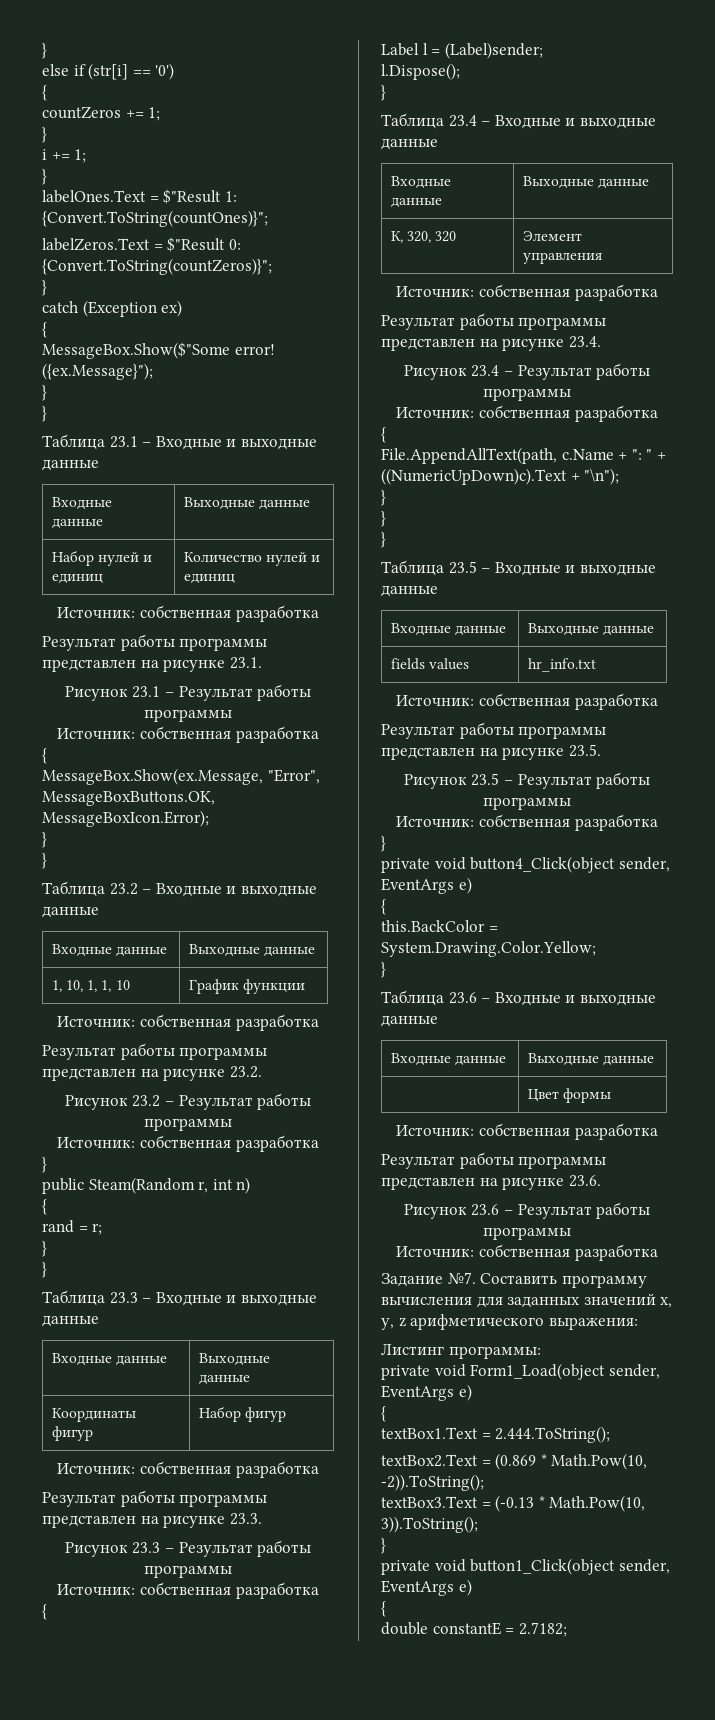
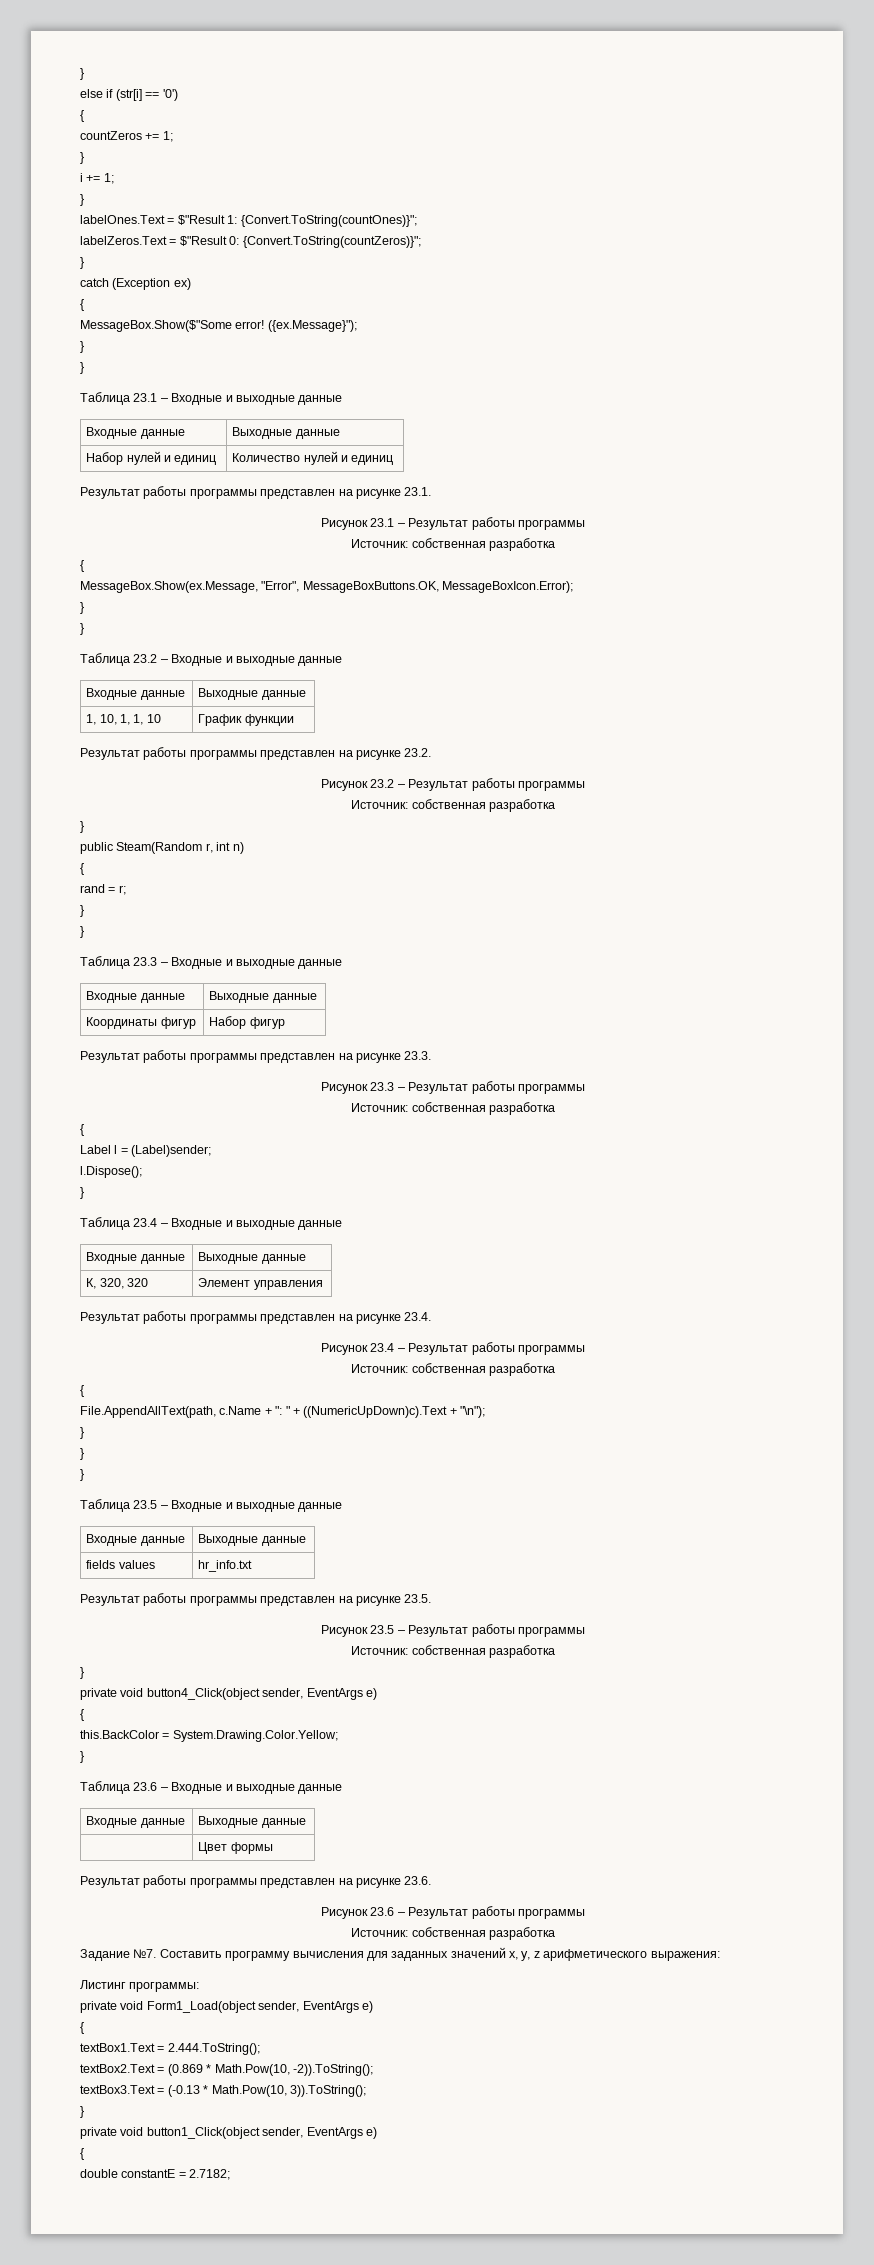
  Набор нулей и единиц | Количество нулей и единиц
- Источник: собственная разработка
  1, 10, 1, 1, 10 | График функции
- Источник: собственная разработка
  Координаты фигур | Набор фигур
- Источник: собственная разработка
  К, 320, 320 | Элемент управления
- Источник: собственная разработка
  fields values | hr_info.txt
- Источник: собственная разработка
  | Цвет формы
- Источник: собственная разработка

